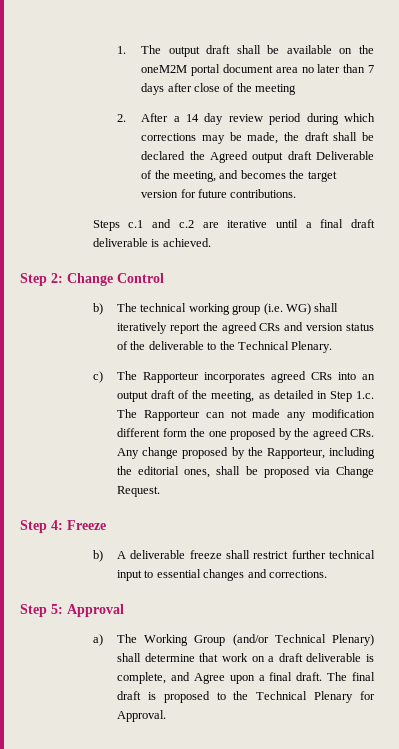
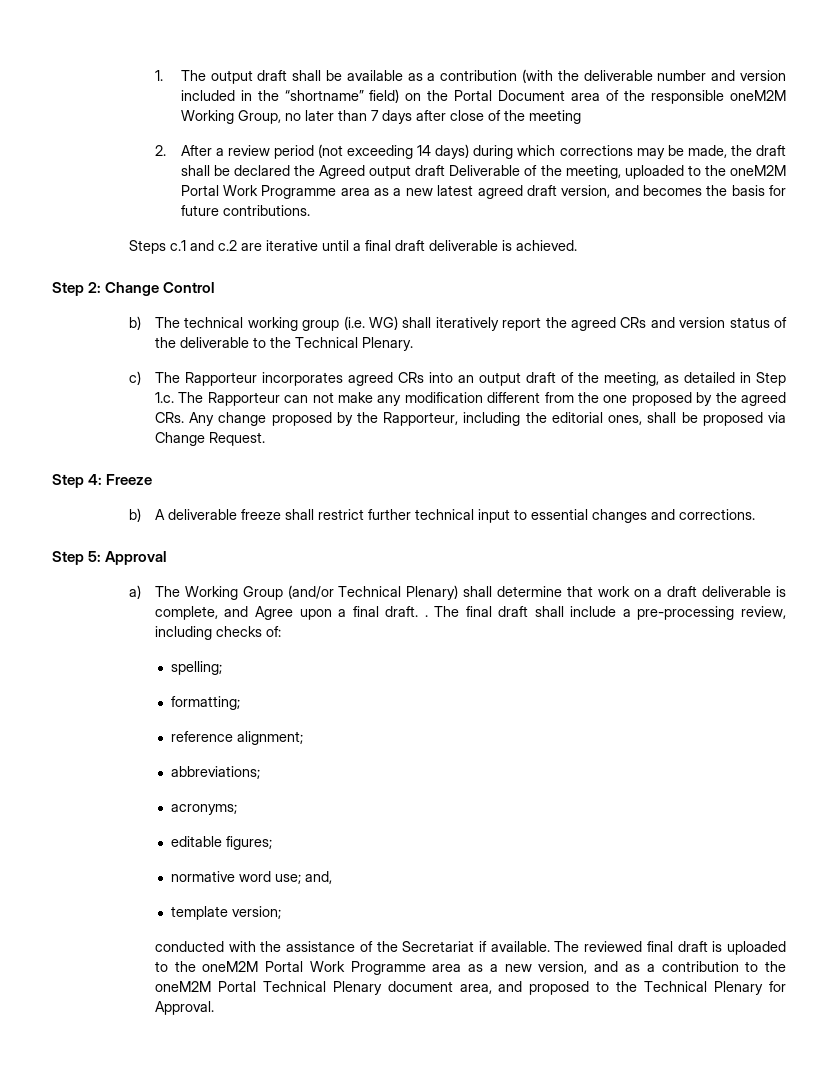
- 1. The output draft shall be available on the oneM2M portal document area no later than 7 days after close of the meeting
+ 1. The output draft shall be available as a contribution (with the deliverable number and version included in the “shortname” field) on the Portal Document area of the responsible oneM2M Working Group, no later than 7 days after close of the meeting
- 2. After a 14 day review period during which corrections may be made, the draft shall be declared the Agreed output draft Deliverable of the meeting, and becomes the target version for future contributions.
+ 2. After a review period (not exceeding 14 days) during which corrections may be made, the draft shall be declared the Agreed output draft Deliverable of the meeting, uploaded to the oneM2M Portal Work Programme area as a new latest agreed draft version, and becomes the basis for future contributions.
- c) The Rapporteur incorporates agreed CRs into an output draft of the meeting, as detailed in Step 1.c. The Rapporteur can not made any modification different form the one proposed by the agreed CRs. Any change proposed by the Rapporteur, including the editorial ones, shall be proposed via Change Request.
+ c) The Rapporteur incorporates agreed CRs into an output draft of the meeting, as detailed in Step 1.c. The Rapporteur can not make any modification different from the one proposed by the agreed CRs. Any change proposed by the Rapporteur, including the editorial ones, shall be proposed via Change Request.
- a) The Working Group (and/or Technical Plenary) shall determine that work on a draft deliverable is complete, and Agree upon a final draft.
+ a) The Working Group (and/or Technical Plenary) shall determine that work on a draft deliverable is complete, and Agree upon a final draft. .
- The final draft is proposed to the Technical Plenary for Approval.
+ The final draft shall include a pre-processing review, including checks of:
+ spelling;
+ formatting;
+ reference alignment;
+ abbreviations;
+ acronyms;
+ editable figures;
+ normative word use; and,
+ template version;
+ conducted with the assistance of the Secretariat if available. The reviewed final draft is uploaded to the oneM2M Portal Work Programme area as a new version, and as a contribution to the oneM2M Portal Technical Plenary document area, and proposed to the Technical Plenary for Approval.

